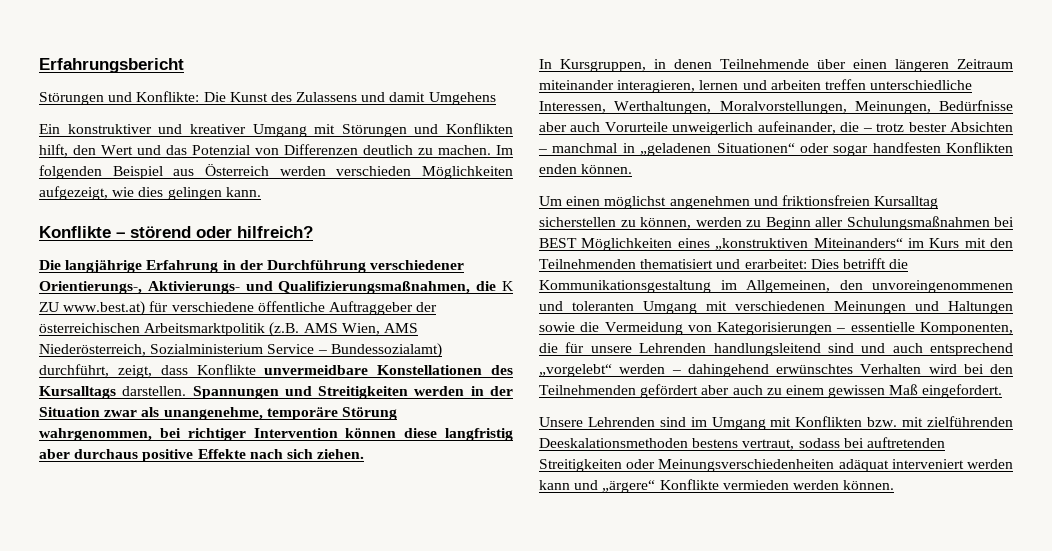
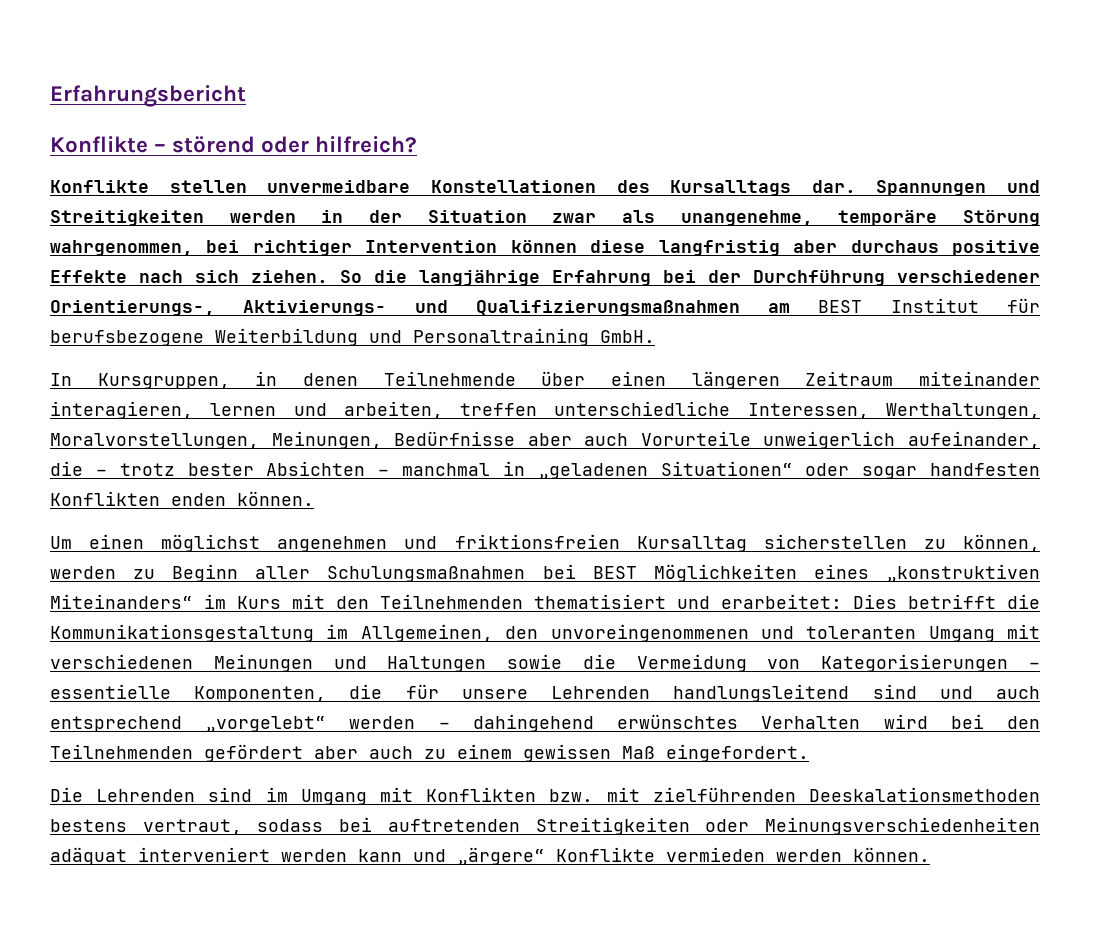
- Störungen und Konflikte: Die Kunst des Zulassens und damit Umgehens
- Ein konstruktiver und kreativer Umgang mit Störungen und Konflikten hilft, den Wert und das Potenzial von Differenzen deutlich zu machen. Im folgenden Beispiel aus Österreich werden verschieden Möglichkeiten aufgezeigt, wie dies gelingen kann.
- Die langjährige Erfahrung in der Durchführung verschiedener Orientierungs-, Aktivierungs- und Qualifizierungsmaßnahmen, die K ZU www.best.at) für verschiedene öffentliche Auftraggeber der österreichischen Arbeitsmarktpolitik (z.B. AMS Wien, AMS Niederösterreich, Sozialministerium Service – Bundessozialamt) durchführt, zeigt, dass Konflikte unvermeidbare Konstellationen des Kursalltags darstellen.
+ Konflikte stellen unvermeidbare Konstellationen des Kursalltags dar.
+ So die langjährige Erfahrung bei der Durchführung verschiedener Orientierungs-, Aktivierungs- und Qualifizierungsmaßnahmen am BEST Institut für berufsbezogene Weiterbildung und Personaltraining GmbH.
- In Kursgruppen, in denen Teilnehmende über einen längeren Zeitraum miteinander interagieren, lernen und arbeiten treffen unterschiedliche Interessen, Werthaltungen, Moralvorstellungen, Meinungen, Bedürfnisse aber auch Vorurteile unweigerlich aufeinander, die – trotz bester Absichten – manchmal in „geladenen Situationen“ oder sogar handfesten Konflikten enden können.
+ In Kursgruppen, in denen Teilnehmende über einen längeren Zeitraum miteinander interagieren, lernen und arbeiten, treffen unterschiedliche Interessen, Werthaltungen, Moralvorstellungen, Meinungen, Bedürfnisse aber auch Vorurteile unweigerlich aufeinander, die – trotz bester Absichten – manchmal in „geladenen Situationen“ oder sogar handfesten Konflikten enden können.
- Unsere Lehrenden sind im Umgang mit Konflikten bzw. mit zielführenden Deeskalationsmethoden bestens vertraut, sodass bei auftretenden Streitigkeiten oder Meinungsverschiedenheiten adäquat interveniert werden kann und „ärgere“ Konflikte vermieden werden können.
+ Die Lehrenden sind im Umgang mit Konflikten bzw. mit zielführenden Deeskalationsmethoden bestens vertraut, sodass bei auftretenden Streitigkeiten oder Meinungsverschiedenheiten adäquat interveniert werden kann und „ärgere“ Konflikte vermieden werden können.

